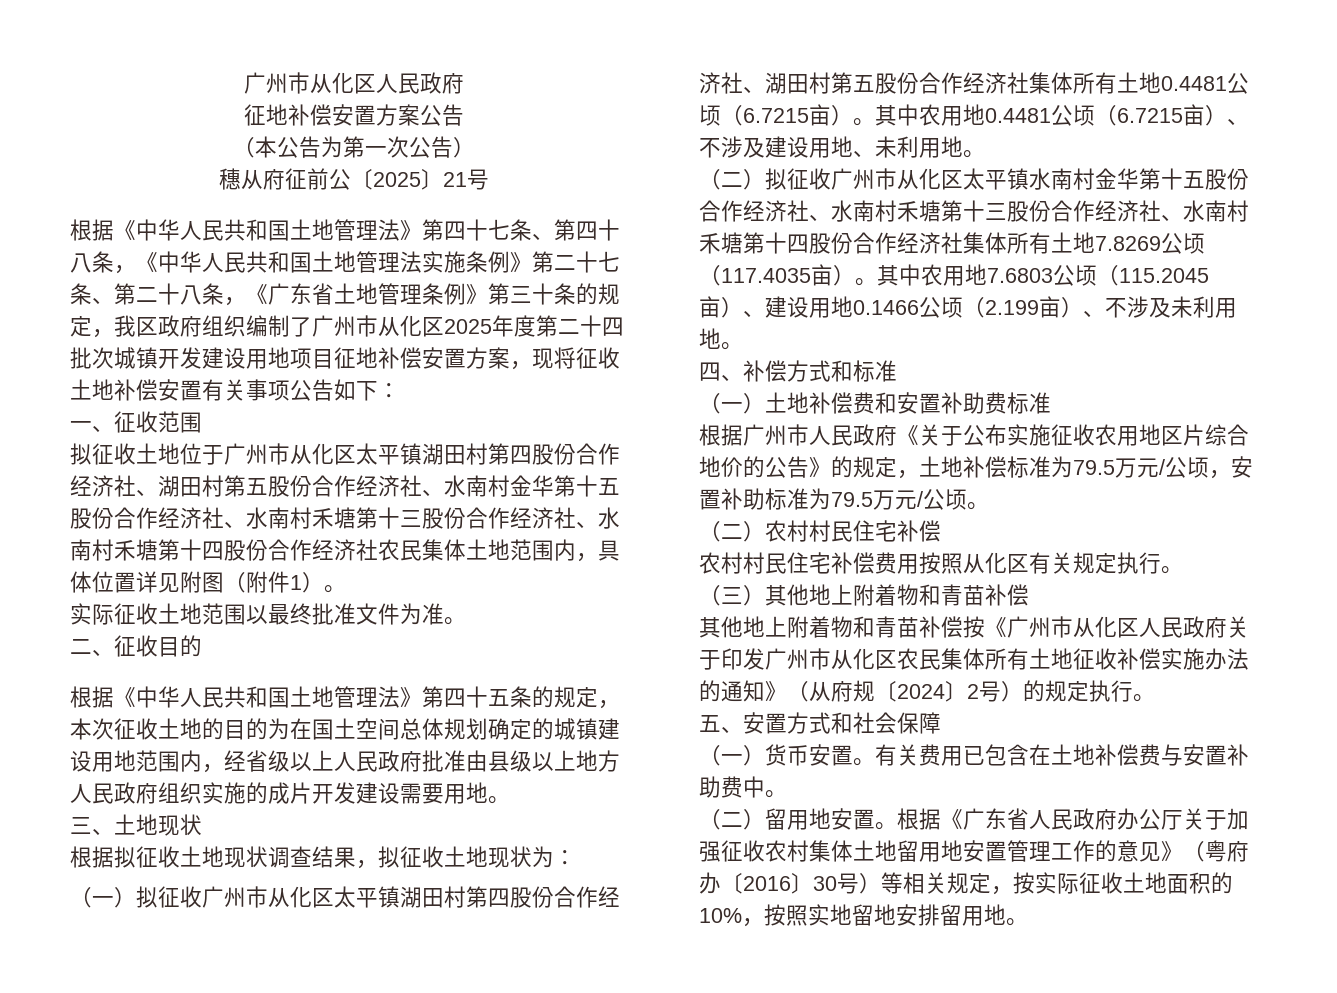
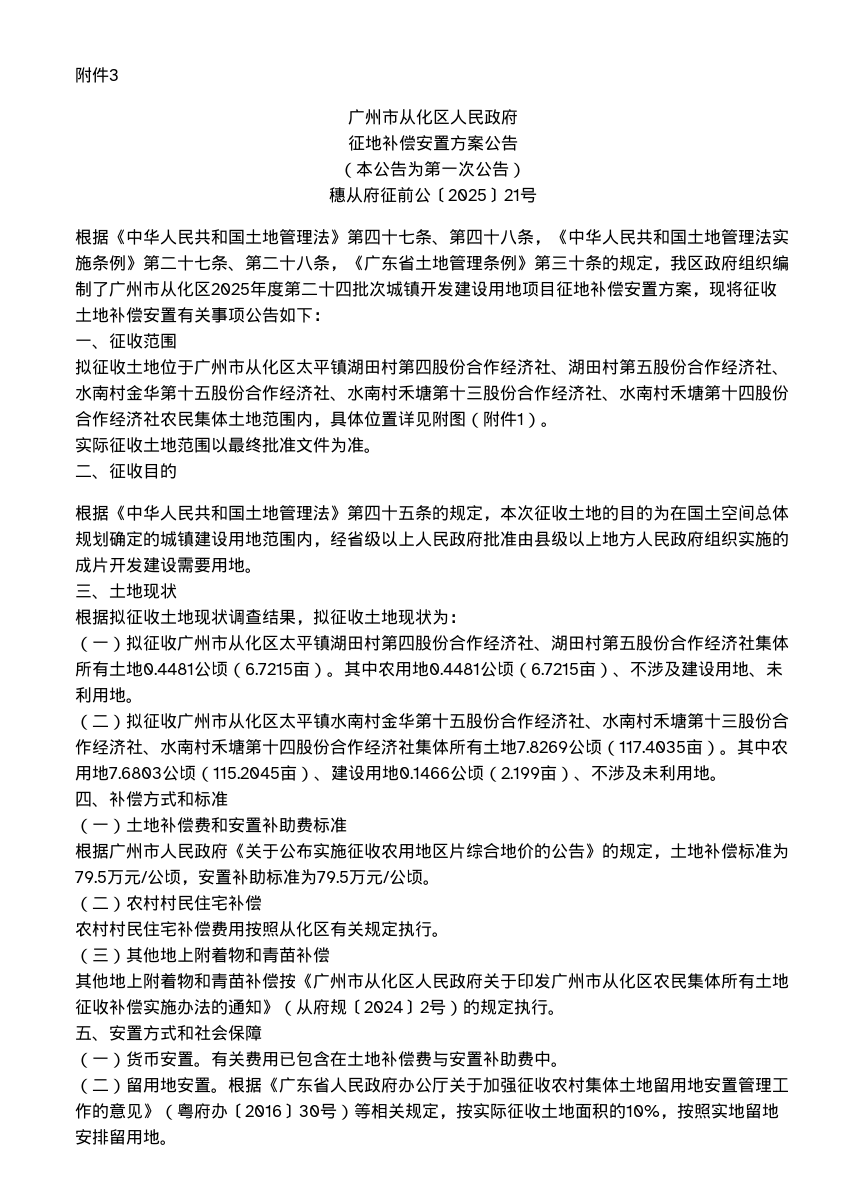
+ 附件3

